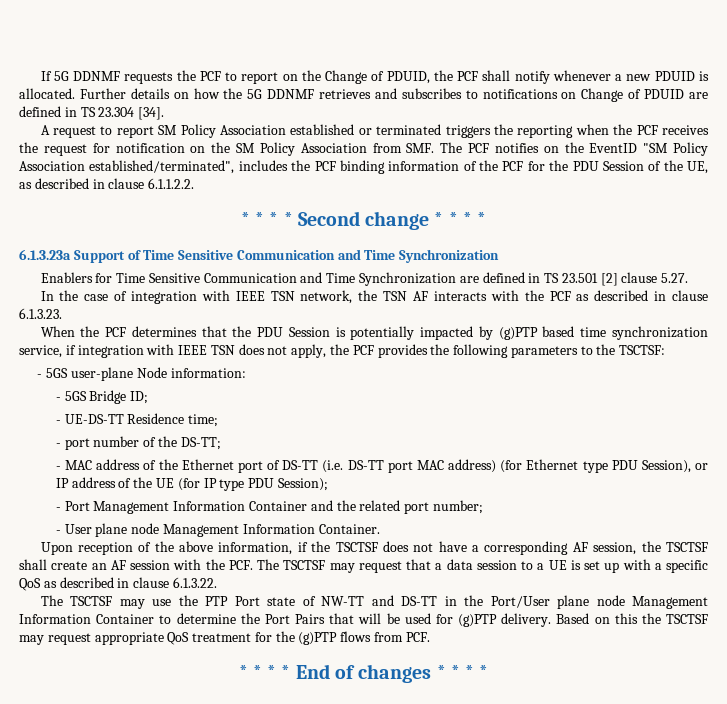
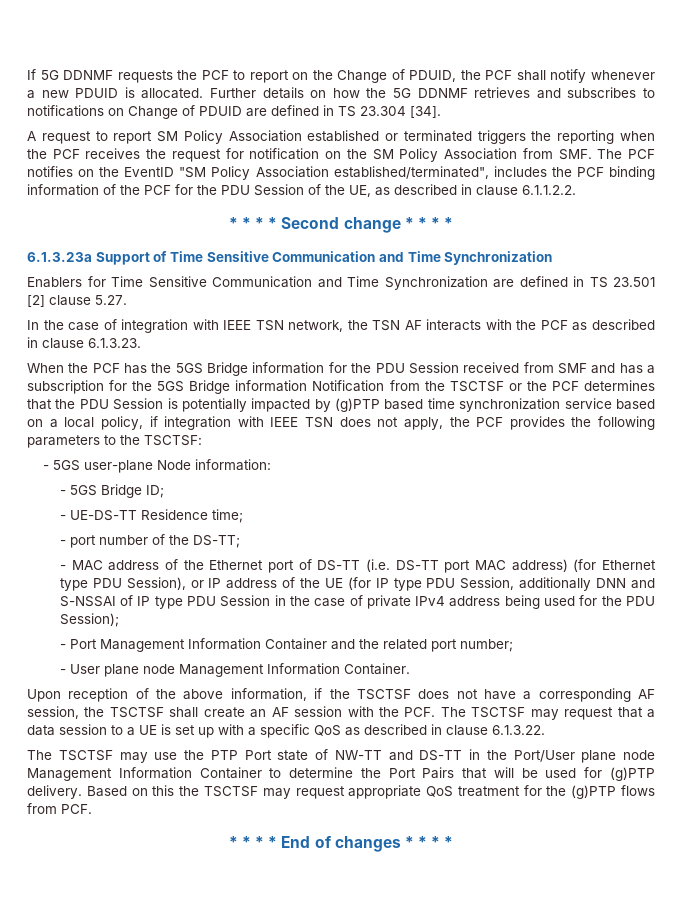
- When the PCF determines that the PDU Session is potentially impacted by (g)PTP based time synchronization service, if integration with IEEE TSN does not apply, the PCF provides the following parameters to the TSCTSF:
+ When the PCF has the 5GS Bridge information for the PDU Session received from SMF and has a subscription for the 5GS Bridge information Notification from the TSCTSF or the PCF determines that the PDU Session is potentially impacted by (g)PTP based time synchronization service based on a local policy, if integration with IEEE TSN does not apply, the PCF provides the following parameters to the TSCTSF:
- - MAC address of the Ethernet port of DS-TT (i.e. DS-TT port MAC address) (for Ethernet type PDU Session), or IP address of the UE (for IP type PDU Session);
+ - MAC address of the Ethernet port of DS-TT (i.e. DS-TT port MAC address) (for Ethernet type PDU Session), or IP address of the UE (for IP type PDU Session, additionally DNN and S-NSSAI of IP type PDU Session in the case of private IPv4 address being used for the PDU Session);

